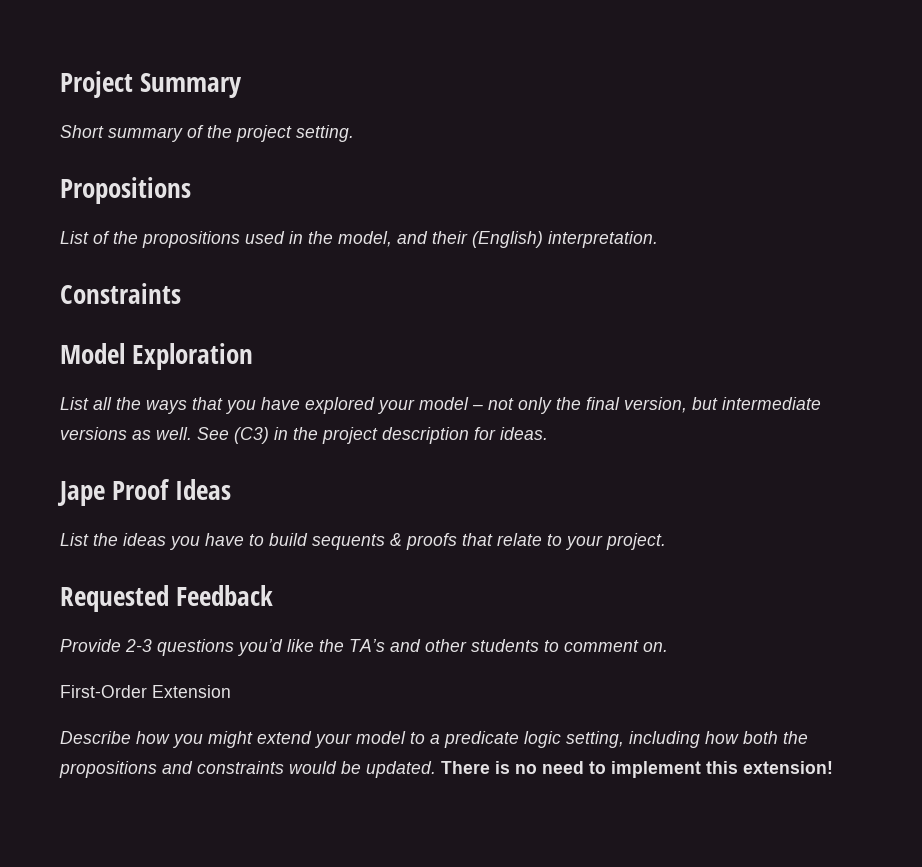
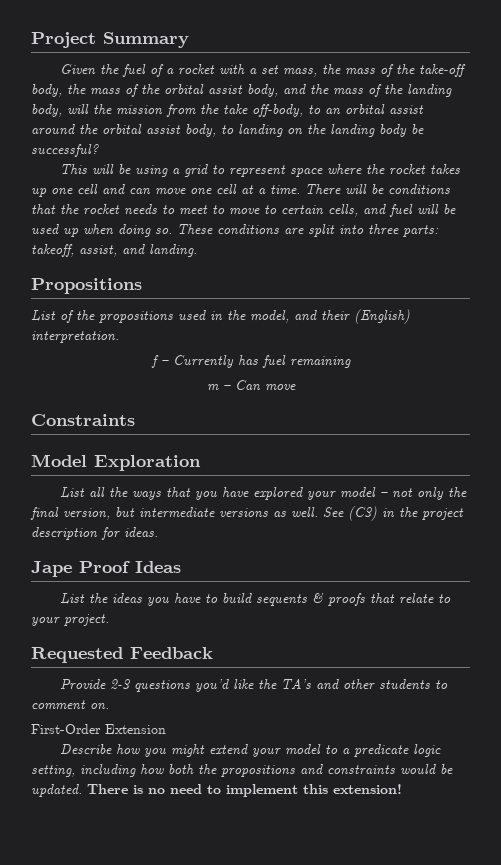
- Short summary of the project setting.
+ Given the fuel of a rocket with a set mass, the mass of the take-off body, the mass of the orbital assist body, and the mass of the landing body, will the mission from the take off-body, to an orbital assist around the orbital assist body, to landing on the landing body be successful?
+ This will be using a grid to represent space where the rocket takes up one cell and can move one cell at a time. There will be conditions that the rocket needs to meet to move to certain cells, and fuel will be used up when doing so. These conditions are split into three parts: takeoff, assist, and landing.
+ f – Currently has fuel remaining
+ m – Can move

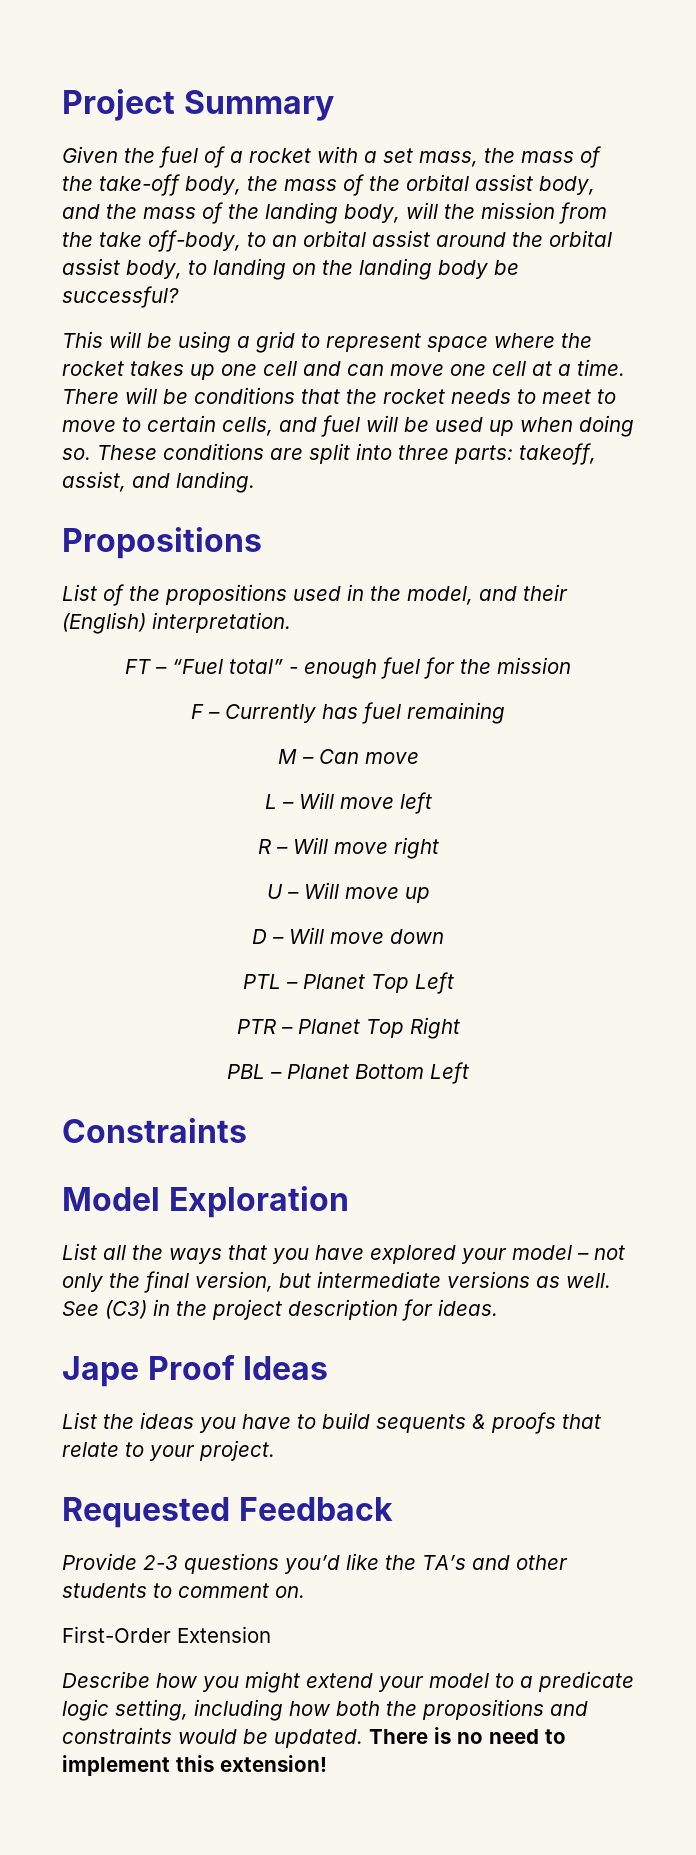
- f – Currently has fuel remaining
+ FT – “Fuel total” - enough fuel for the mission
+ F – Currently has fuel remaining
- m – Can move
+ M – Can move
+ L – Will move left
+ R – Will move right
+ U – Will move up
+ D – Will move down
+ PTL – Planet Top Left
+ PTR – Planet Top Right
+ PBL – Planet Bottom Left

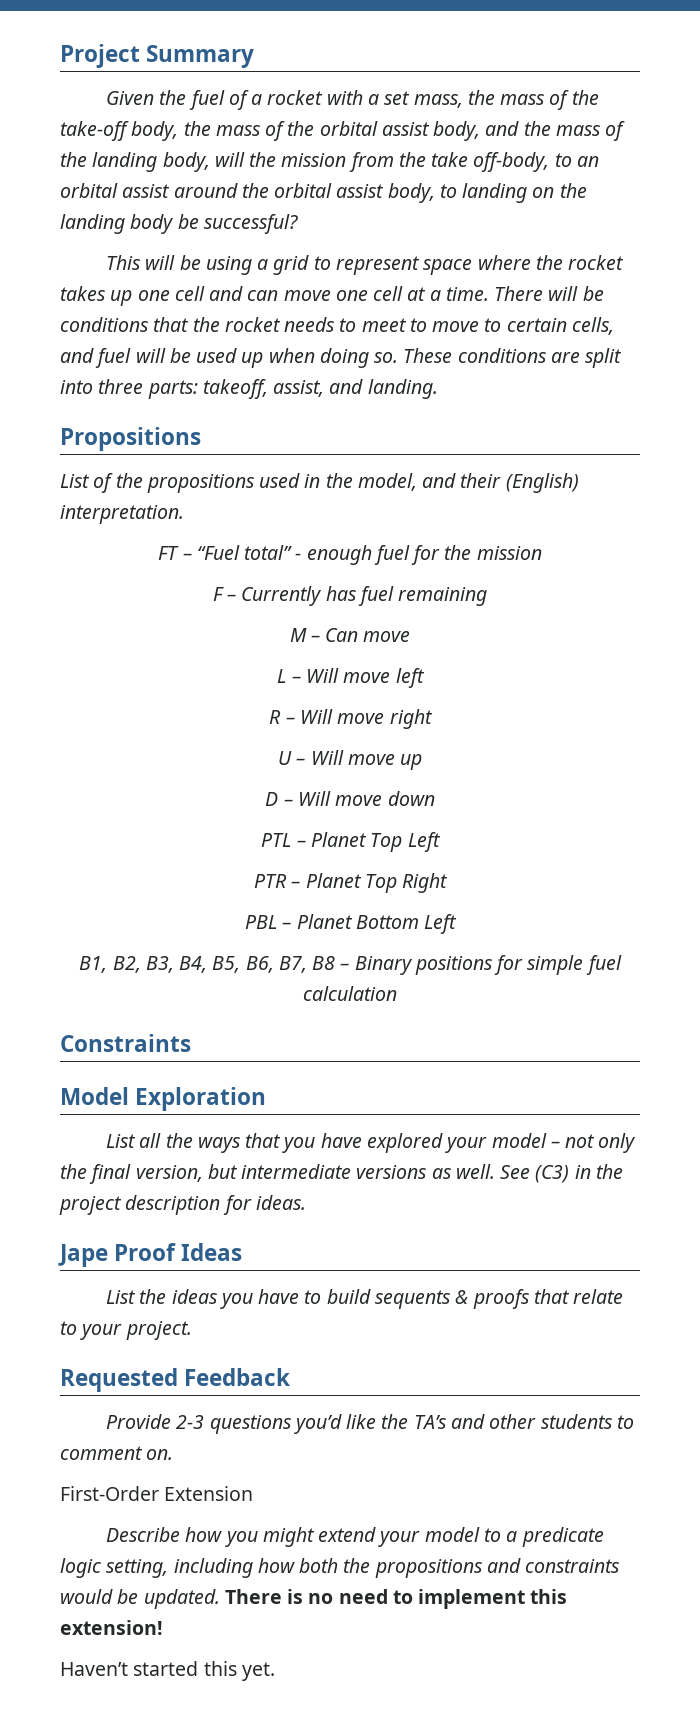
+ B1, B2, B3, B4, B5, B6, B7, B8 – Binary positions for simple fuel calculation
+ Haven’t started this yet.

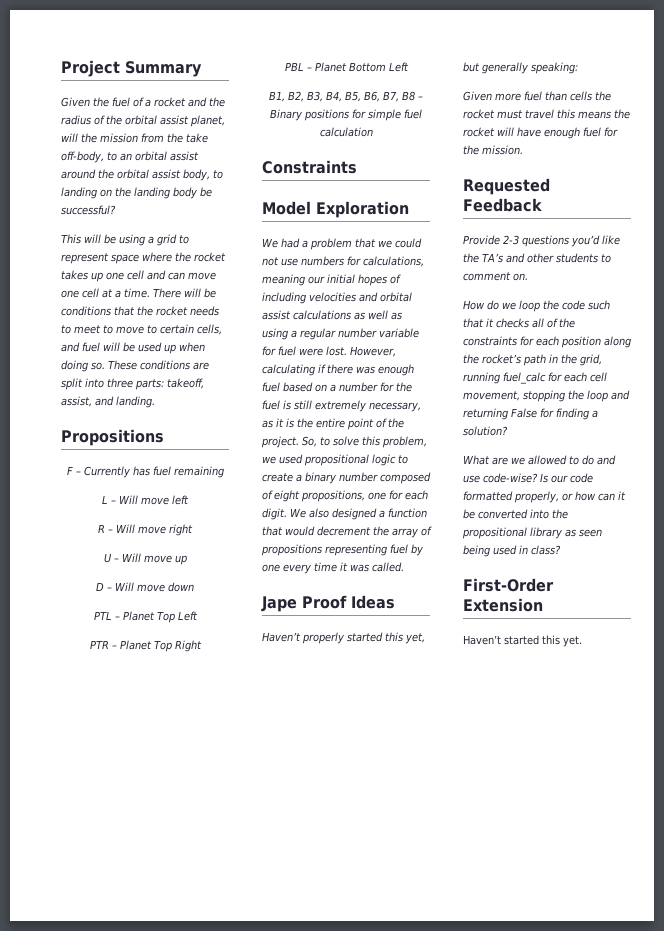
- Given the fuel of a rocket with a set mass, the mass of the take-off body, the mass of the orbital assist body, and the mass of the landing body, will the mission from the take off-body, to an orbital assist around the orbital assist body, to landing on the landing body be successful?
+ Given the fuel of a rocket and the radius of the orbital assist planet, will the mission from the take off-body, to an orbital assist around the orbital assist body, to landing on the landing body be successful?
- List of the propositions used in the model, and their (English) interpretation.
- FT – “Fuel total” - enough fuel for the mission
- M – Can move
- List all the ways that you have explored your model – not only the final version, but intermediate versions as well. See (C3) in the project description for ideas.
+ We had a problem that we could not use numbers for calculations, meaning our initial hopes of including velocities and orbital assist calculations as well as using a regular number variable for fuel were lost. However, calculating if there was enough fuel based on a number for the fuel is still extremely necessary, as it is the entire point of the project. So, to solve this problem, we used propositional logic to create a binary number composed of eight propositions, one for each digit. We also designed a function that would decrement the array of propositions representing fuel by one every time it was called.
  Jape Proof Ideas
- List the ideas you have to build sequents & proofs that relate to your project.
+ Haven’t properly started this yet, but generally speaking:
+ Given more fuel than cells the rocket must travel this means the rocket will have enough fuel for the mission.
+ How do we loop the code such that it checks all of the constraints for each position along the rocket’s path in the grid, running fuel_calc for each cell movement, stopping the loop and returning False for finding a solution?
+ What are we allowed to do and use code-wise? Is our code formatted properly, or how can it be converted into the propositional library as seen being used in class?
  First-Order Extension
- Describe how you might extend your model to a predicate logic setting, including how both the propositions and constraints would be updated. There is no need to implement this extension!

